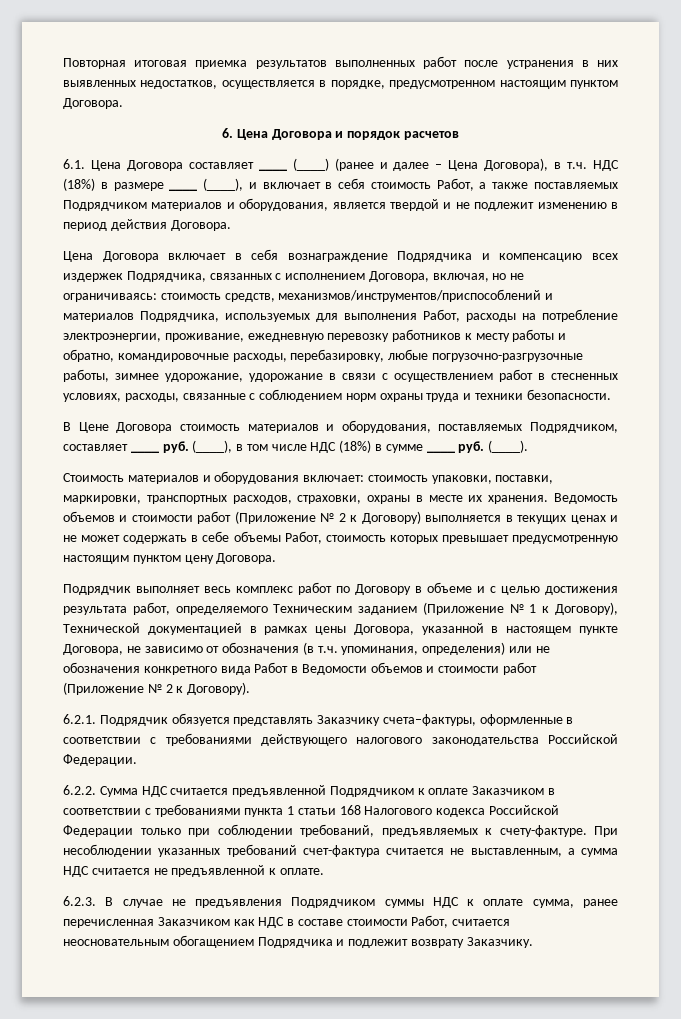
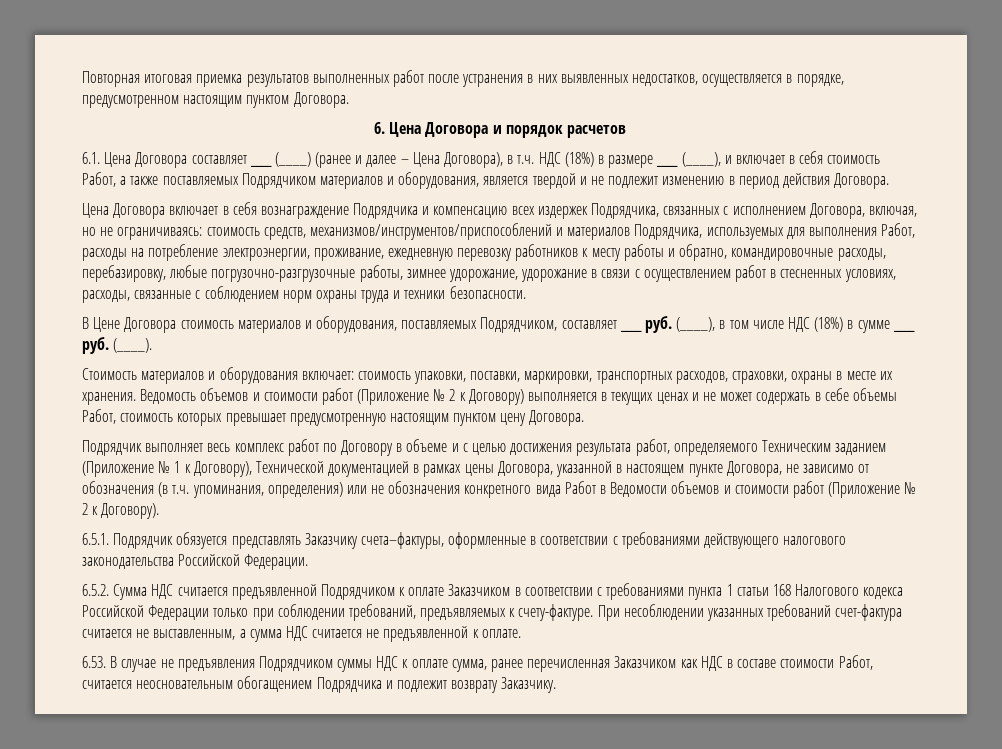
- 6.2.1. Подрядчик обязуется представлять Заказчику счета–фактуры, оформленные в соответствии с требованиями действующего налогового законодательства Российской Федерации.
+ 6.5.1. Подрядчик обязуется представлять Заказчику счета–фактуры, оформленные в соответствии с требованиями действующего налогового законодательства Российской Федерации.
- 6.2.2. Сумма НДС считается предъявленной Подрядчиком к оплате Заказчиком в соответствии с требованиями пункта 1 статьи 168 Налогового кодекса Российской Федерации только при соблюдении требований, предъявляемых к счету-фактуре.
+ 6.5.2. Сумма НДС считается предъявленной Подрядчиком к оплате Заказчиком в соответствии с требованиями пункта 1 статьи 168 Налогового кодекса Российской Федерации только при соблюдении требований, предъявляемых к счету-фактуре.
- 6.2.3. В случае не предъявления Подрядчиком суммы НДС к оплате сумма, ранее перечисленная Заказчиком как НДС в составе стоимости Работ, считается неосновательным обогащением Подрядчика и подлежит возврату Заказчику.
+ 6.53. В случае не предъявления Подрядчиком суммы НДС к оплате сумма, ранее перечисленная Заказчиком как НДС в составе стоимости Работ, считается неосновательным обогащением Подрядчика и подлежит возврату Заказчику.

